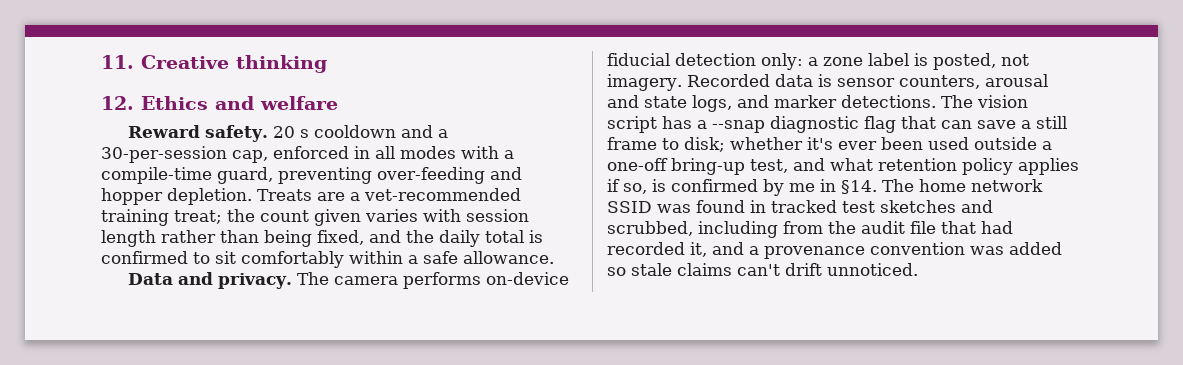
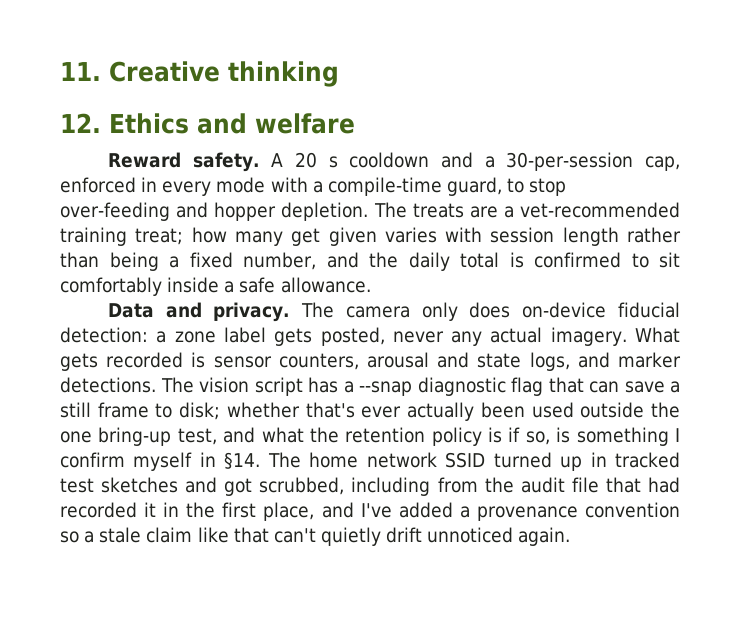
- 20 s cooldown and a 30-per-session cap, enforced in all modes with a compile-time guard, preventing over-feeding and hopper depletion.
+ A 20 s cooldown and a 30-per-session cap, enforced in every mode with a compile-time guard, to stop over-feeding and hopper depletion.
- Treats are a vet-recommended training treat; the count given varies with session length rather than being fixed, and the daily total is confirmed to sit comfortably within a safe allowance.
+ The treats are a vet-recommended training treat; how many get given varies with session length rather than being a fixed number, and the daily total is confirmed to sit comfortably inside a safe allowance.
- The camera performs on-device fiducial detection only: a zone label is posted, not imagery. Recorded data is sensor counters, arousal and state logs, and marker detections.
+ The camera only does on-device fiducial detection: a zone label gets posted, never any actual imagery. What gets recorded is sensor counters, arousal and state logs, and marker detections.
- The vision script has a --snap diagnostic flag that can save a still frame to disk; whether it's ever been used outside a one-off bring-up test, and what retention policy applies if so, is confirmed by me in §14.
+ The vision script has a --snap diagnostic flag that can save a still frame to disk; whether that's ever actually been used outside the one bring-up test, and what the retention policy is if so, is something I confirm myself in §14.
- The home network SSID was found in tracked test sketches and scrubbed, including from the audit file that had recorded it, and a provenance convention was added so stale claims can't drift unnoticed.
+ The home network SSID turned up in tracked test sketches and got scrubbed, including from the audit file that had recorded it in the first place, and I've added a provenance convention so a stale claim like that can't quietly drift unnoticed again.

